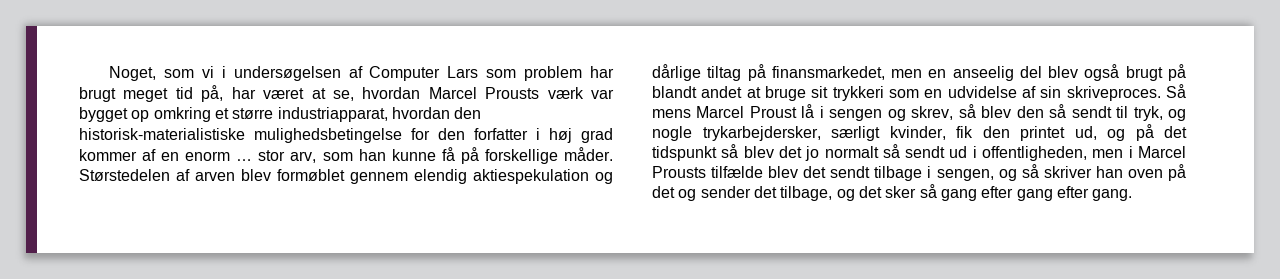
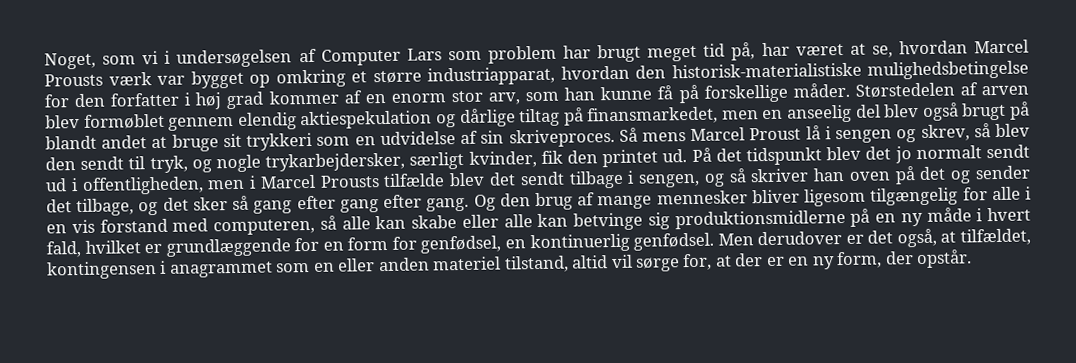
- Noget, som vi i undersøgelsen af Computer Lars som problem har brugt meget tid på, har været at se, hvordan Marcel Prousts værk var bygget op omkring et større industriapparat, hvordan den historisk-materialistiske mulighedsbetingelse for den forfatter i høj grad kommer af en enorm … stor arv, som han kunne få på forskellige måder.
+ Noget, som vi i undersøgelsen af Computer Lars som problem har brugt meget tid på, har været at se, hvordan Marcel Prousts værk var bygget op omkring et større industriapparat, hvordan den historisk-materialistiske mulighedsbetingelse for den forfatter i høj grad kommer af en enorm stor arv, som han kunne få på forskellige måder.
- Så mens Marcel Proust lå i sengen og skrev, så blev den så sendt til tryk, og nogle trykarbejdersker, særligt kvinder, fik den printet ud, og på det tidspunkt så blev det jo normalt så sendt ud i offentligheden, men i Marcel Prousts tilfælde blev det sendt tilbage i sengen, og så skriver han oven på det og sender det tilbage, og det sker så gang efter gang efter gang.
+ Så mens Marcel Proust lå i sengen og skrev, så blev den sendt til tryk, og nogle trykarbejdersker, særligt kvinder, fik den printet ud. På det tidspunkt blev det jo normalt sendt ud i offentligheden, men i Marcel Prousts tilfælde blev det sendt tilbage i sengen, og så skriver han oven på det og sender det tilbage, og det sker så gang efter gang efter gang.
+ Og den brug af mange mennesker bliver ligesom tilgængelig for alle i en vis forstand med computeren, så alle kan skabe eller alle kan betvinge sig produktionsmidlerne på en ny måde i hvert fald, hvilket er grundlæggende for en form for genfødsel, en kontinuerlig genfødsel. Men derudover er det også, at tilfældet, kontingensen i anagrammet som en eller anden materiel tilstand, altid vil sørge for, at der er en ny form, der opstår.

